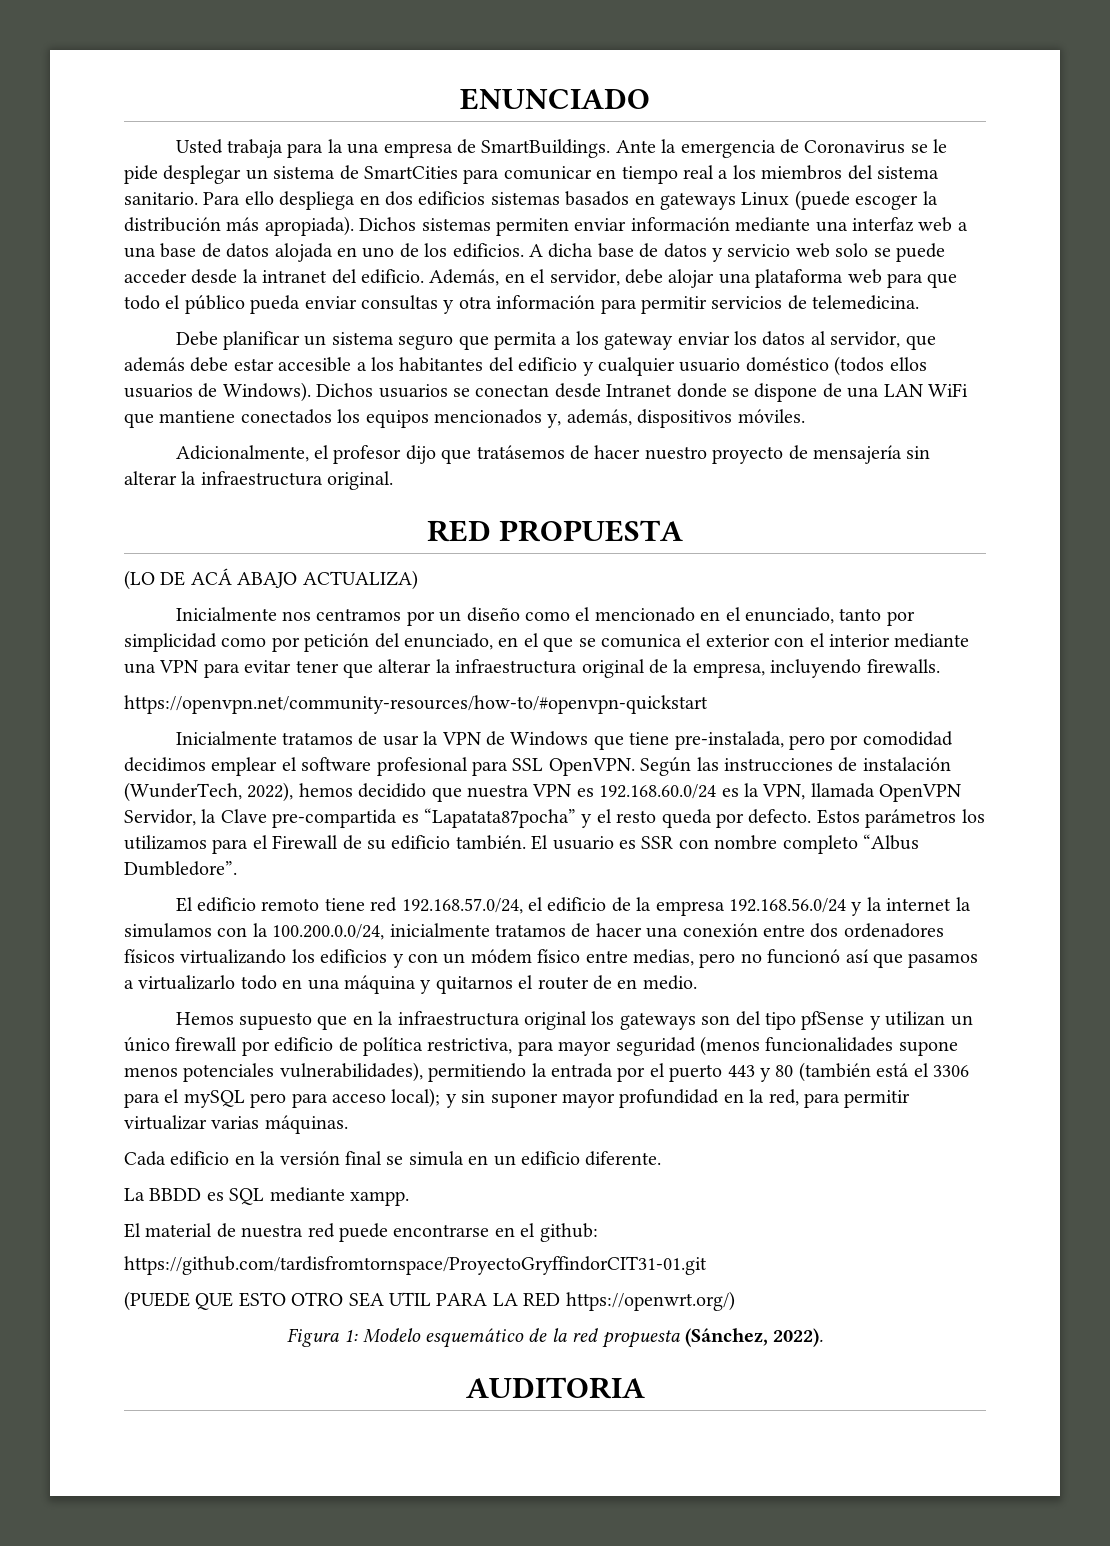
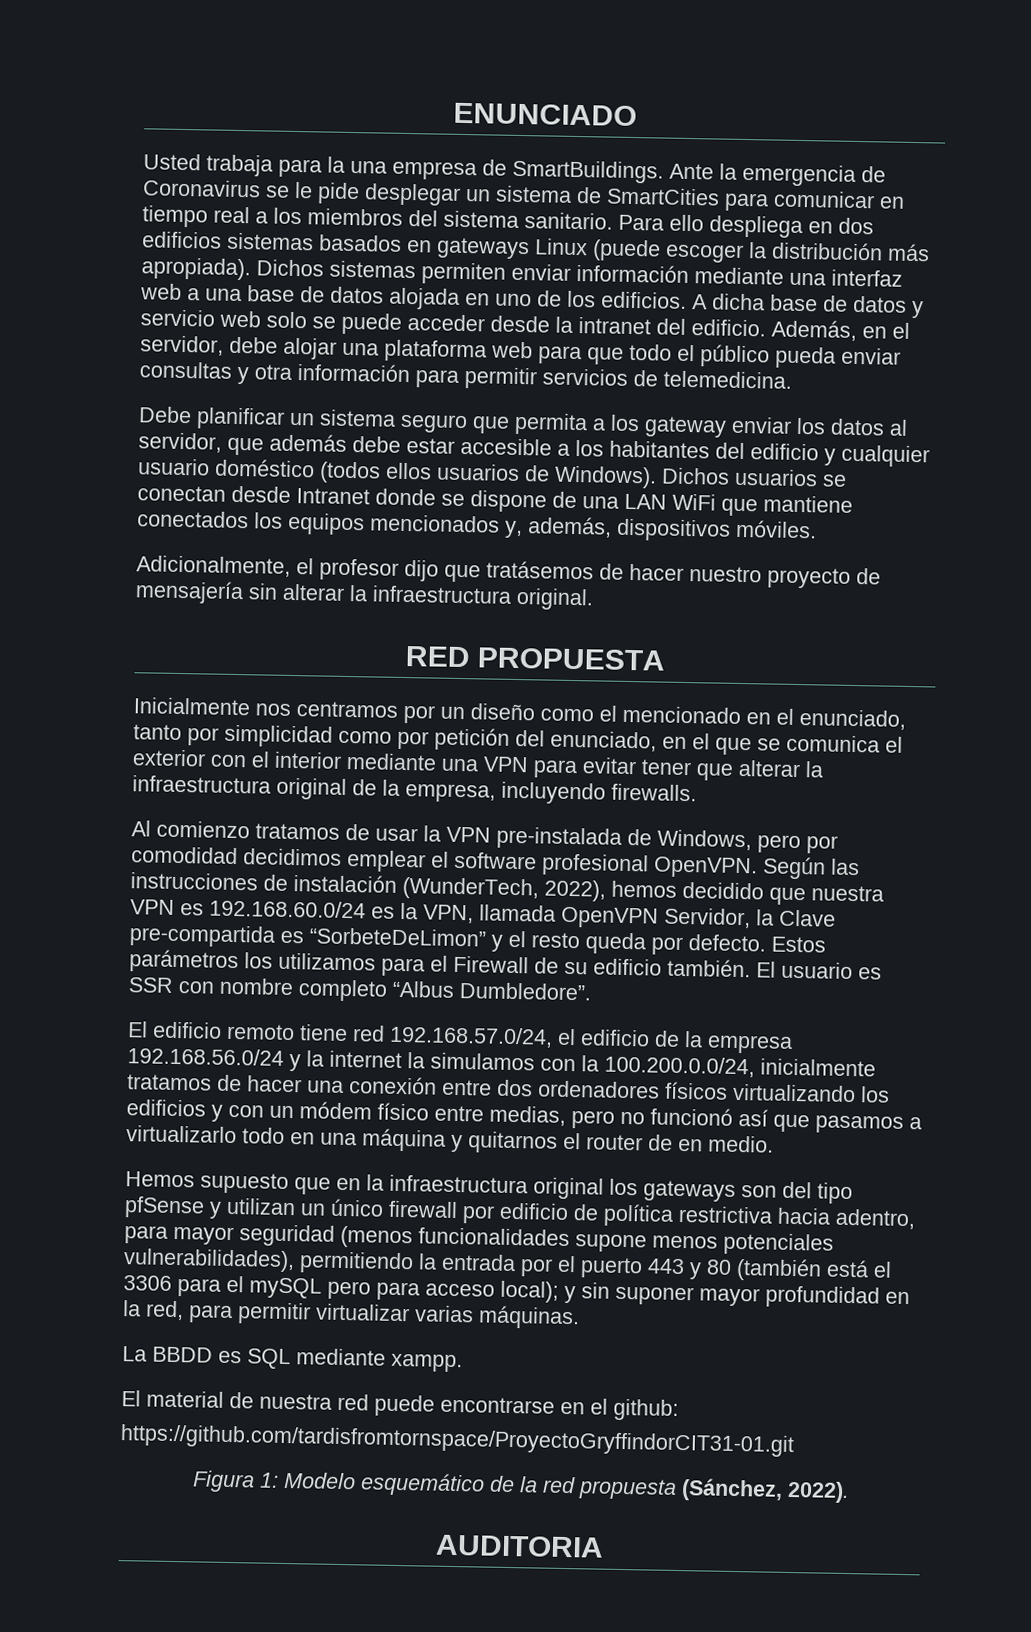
- (LO DE ACÁ ABAJO ACTUALIZA)
- https://openvpn.net/community-resources/how-to/#openvpn-quickstart
- Inicialmente tratamos de usar la VPN de Windows que tiene pre-instalada, pero por comodidad decidimos emplear el software profesional para SSL OpenVPN.
+ Al comienzo tratamos de usar la VPN pre-instalada de Windows, pero por comodidad decidimos emplear el software profesional OpenVPN.
- Según las instrucciones de instalación (WunderTech, 2022), hemos decidido que nuestra VPN es 192.168.60.0/24 es la VPN, llamada OpenVPN Servidor, la Clave pre-compartida es “Lapatata87pocha” y el resto queda por defecto.
+ Según las instrucciones de instalación (WunderTech, 2022), hemos decidido que nuestra VPN es 192.168.60.0/24 es la VPN, llamada OpenVPN Servidor, la Clave pre-compartida es “SorbeteDeLimon” y el resto queda por defecto.
- Hemos supuesto que en la infraestructura original los gateways son del tipo pfSense y utilizan un único firewall por edificio de política restrictiva, para mayor seguridad (menos funcionalidades supone menos potenciales vulnerabilidades), permitiendo la entrada por el puerto 443 y 80 (también está el 3306 para el mySQL pero para acceso local);
+ Hemos supuesto que en la infraestructura original los gateways son del tipo pfSense y utilizan un único firewall por edificio de política restrictiva hacia adentro, para mayor seguridad (menos funcionalidades supone menos potenciales vulnerabilidades), permitiendo la entrada por el puerto 443 y 80 (también está el 3306 para el mySQL pero para acceso local);
- Cada edificio en la versión final se simula en un edificio diferente.
- (PUEDE QUE ESTO OTRO SEA UTIL PARA LA RED https://openwrt.org/)

